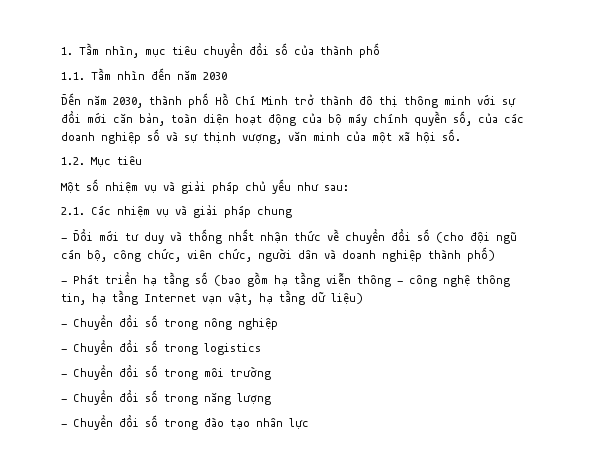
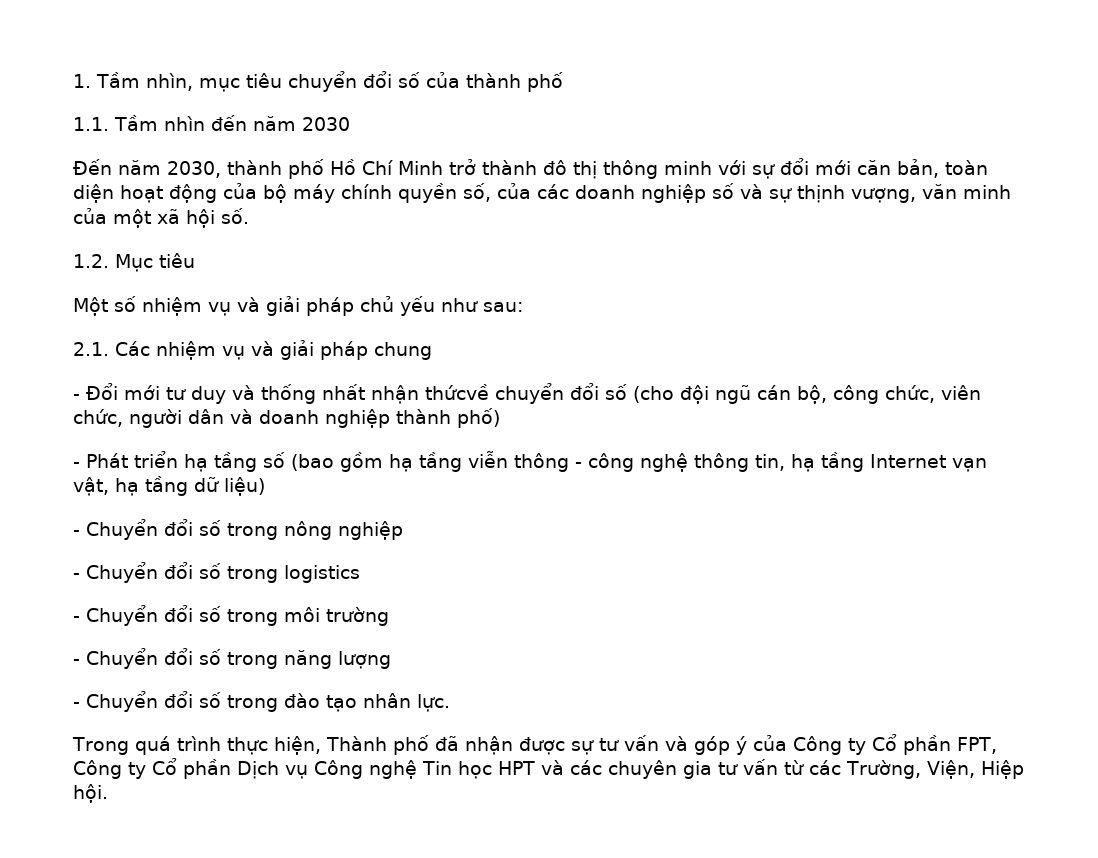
- - Đổi mới tư duy và thống nhất nhận thức về chuyển đổi số (cho đội ngũ cán bộ, công chức, viên chức, người dân và doanh nghiệp thành phố)
+ - Đổi mới tư duy và thống nhất nhận thứcvề chuyển đổi số (cho đội ngũ cán bộ, công chức, viên chức, người dân và doanh nghiệp thành phố)
- - Chuyển đổi số trong đào tạo nhân lực
+ - Chuyển đổi số trong đào tạo nhân lực.
+ Trong quá trình thực hiện, Thành phố đã nhận được sự tư vấn và góp ý của Công ty Cổ phần FPT, Công ty Cổ phần Dịch vụ Công nghệ Tin học HPT và các chuyên gia tư vấn từ các Trường, Viện, Hiệp hội.

